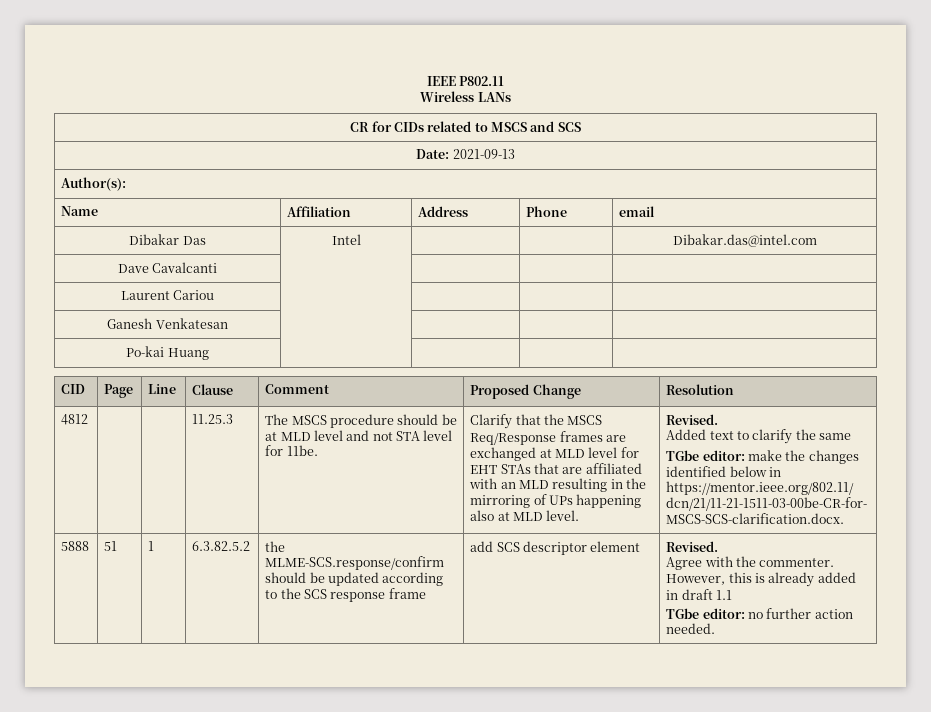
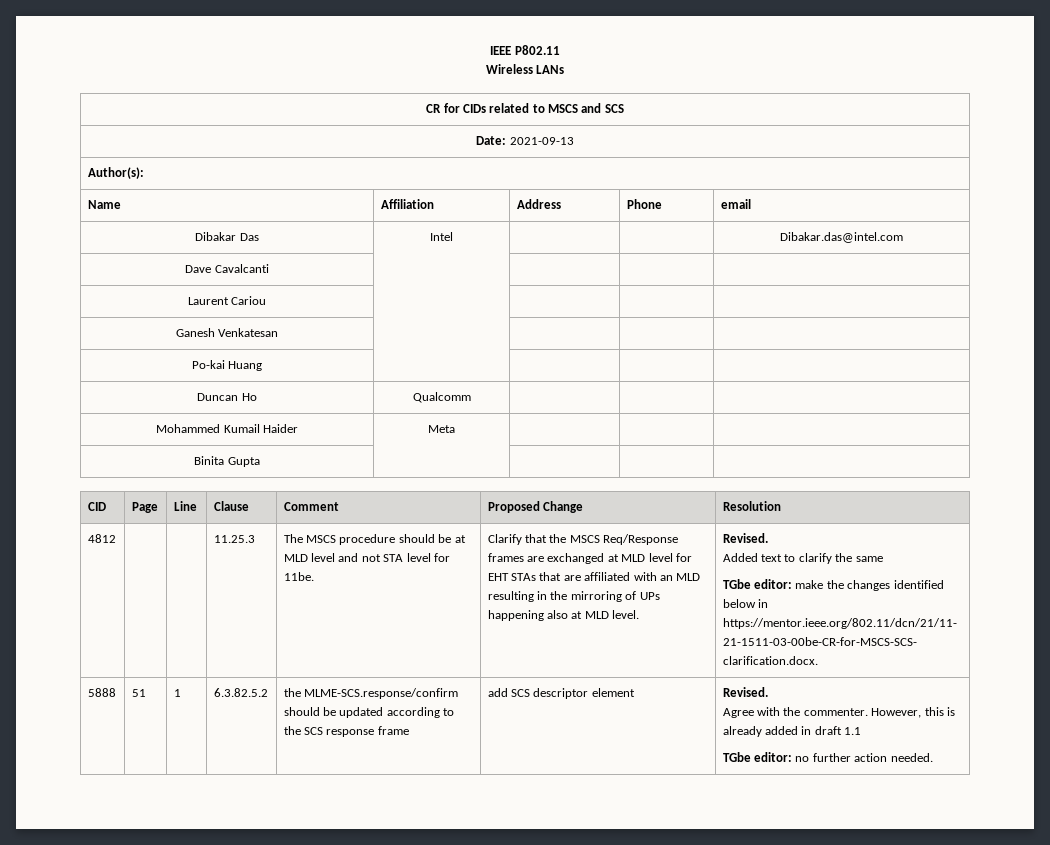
+ Duncan Ho | Qualcomm | | |
+ Mohammed Kumail Haider | Meta | | |
+ Binita Gupta | | | |

